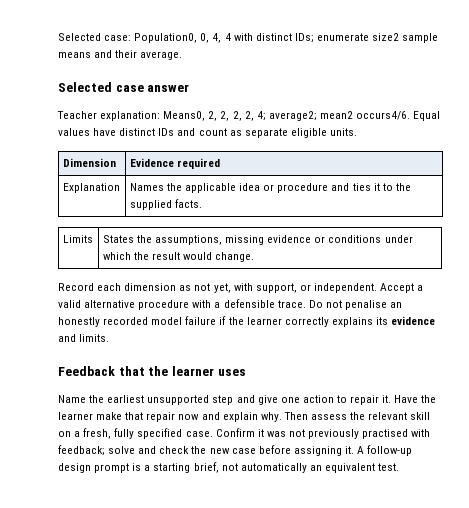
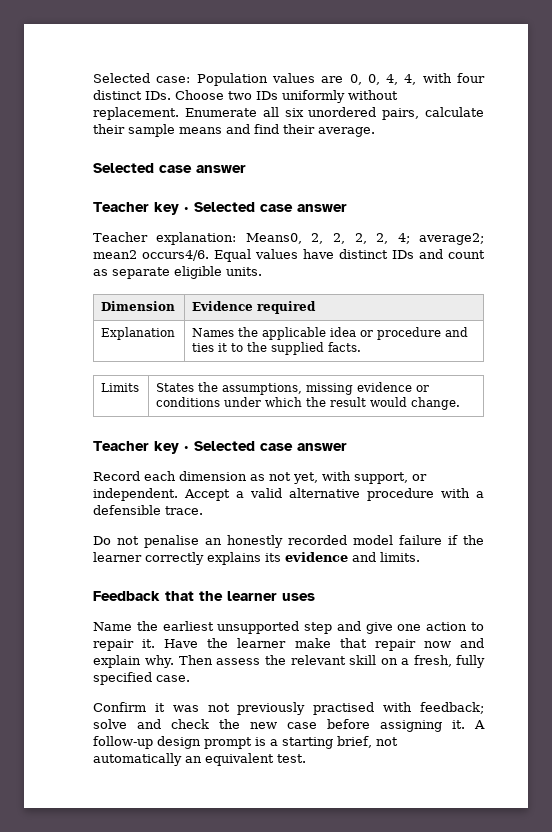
- Selected case: Population0, 0, 4, 4 with distinct IDs; enumerate size2 sample means and their average.
+ Selected case: Population values are 0, 0, 4, 4, with four distinct IDs. Choose two IDs uniformly without replacement. Enumerate all six unordered pairs, calculate their sample means and find their average.
  Selected case answer
+ Teacher key · Selected case answer
  Limits | States the assumptions, missing evidence or conditions under which the result would change.
+ Teacher key · Selected case answer
- Accept a valid alternative procedure with a defensible trace. Do not penalise an honestly recorded model failure if the learner correctly explains its evidence and limits.
+ Accept a valid alternative procedure with a defensible trace.
+ Do not penalise an honestly recorded model failure if the learner correctly explains its evidence and limits.
- Then assess the relevant skill on a fresh, fully specified case. Confirm it was not previously practised with feedback; solve and check the new case before assigning it.
+ Then assess the relevant skill on a fresh, fully specified case.
+ Confirm it was not previously practised with feedback; solve and check the new case before assigning it.

